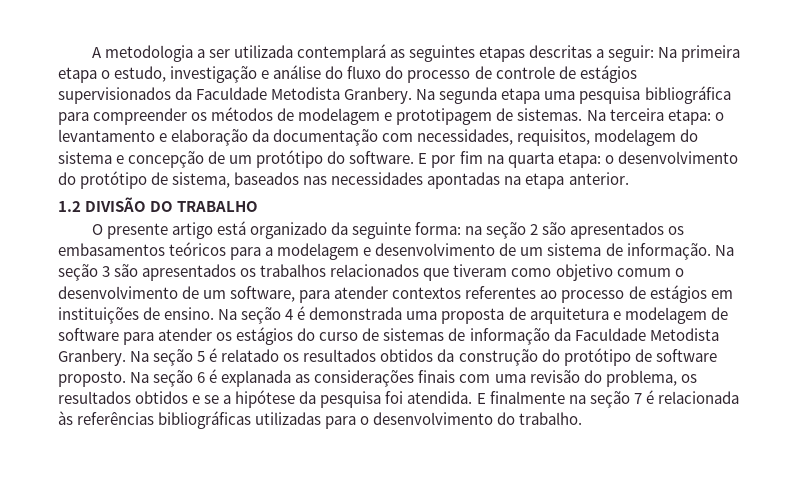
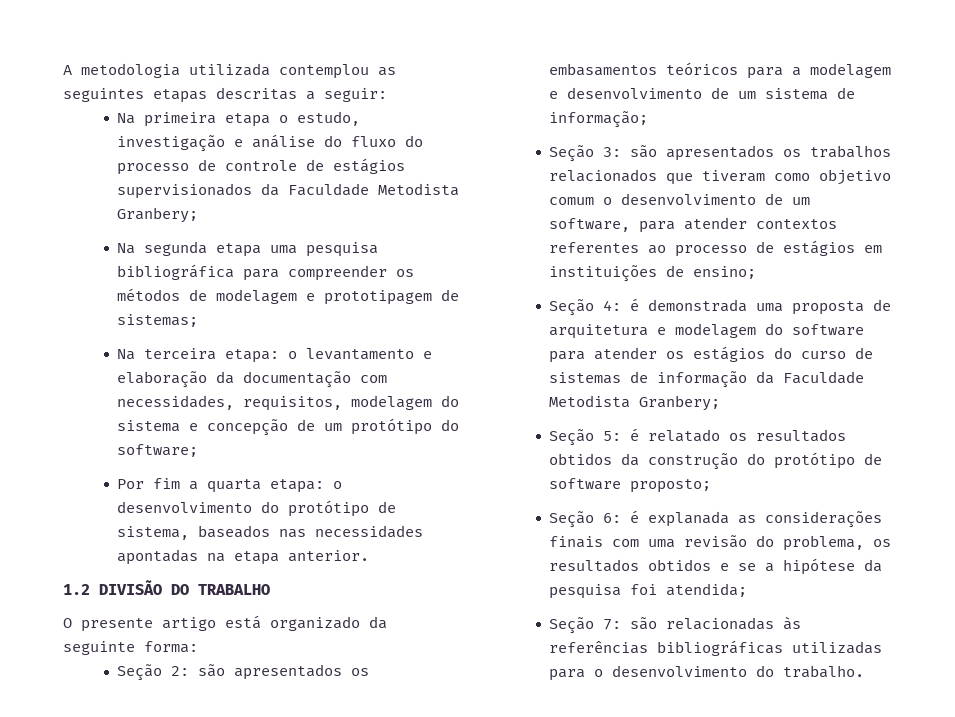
- A metodologia a ser utilizada contemplará as seguintes etapas descritas a seguir: Na primeira etapa o estudo, investigação e análise do fluxo do processo de controle de estágios supervisionados da Faculdade Metodista Granbery. Na segunda etapa uma pesquisa bibliográfica para compreender os métodos de modelagem e prototipagem de sistemas. Na terceira etapa:
+ A metodologia utilizada contemplou as seguintes etapas descritas a seguir:
+ Na primeira etapa o estudo, investigação e análise do fluxo do processo de controle de estágios supervisionados da Faculdade Metodista Granbery;
+ Na segunda etapa uma pesquisa bibliográfica para compreender os métodos de modelagem e prototipagem de sistemas;
+ Na terceira etapa:
- o levantamento e elaboração da documentação com necessidades, requisitos, modelagem do sistema e concepção de um protótipo do software. E por fim na quarta etapa:
+ o levantamento e elaboração da documentação com necessidades, requisitos, modelagem do sistema e concepção de um protótipo do software;
+ Por fim a quarta etapa:
- O presente artigo está organizado da seguinte forma: na seção 2 são apresentados os embasamentos teóricos para a modelagem e desenvolvimento de um sistema de informação. Na seção 3 são apresentados os trabalhos relacionados que tiveram como objetivo comum o desenvolvimento de um software, para atender contextos referentes ao processo de estágios em instituições de ensino. Na seção 4 é demonstrada uma proposta de arquitetura e modelagem de software para atender os estágios do curso de sistemas de informação da Faculdade Metodista Granbery. Na seção 5 é relatado os resultados obtidos da construção do protótipo de software proposto. Na seção 6 é explanada as considerações finais com uma revisão do problema, os resultados obtidos e se a hipótese da pesquisa foi atendida. E finalmente na seção 7 é relacionada às referências bibliográficas utilizadas para o desenvolvimento do trabalho.
+ O presente artigo está organizado da seguinte forma:
+ Seção 2: são apresentados os embasamentos teóricos para a modelagem e desenvolvimento de um sistema de informação;
+ Seção 3: são apresentados os trabalhos relacionados que tiveram como objetivo comum o desenvolvimento de um software, para atender contextos referentes ao processo de estágios em instituições de ensino;
+ Seção 4: é demonstrada uma proposta de arquitetura e modelagem do software para atender os estágios do curso de sistemas de informação da Faculdade Metodista Granbery;
+ Seção 5: é relatado os resultados obtidos da construção do protótipo de software proposto;
+ Seção 6: é explanada as considerações finais com uma revisão do problema, os resultados obtidos e se a hipótese da pesquisa foi atendida;
+ Seção 7: são relacionadas às referências bibliográficas utilizadas para o desenvolvimento do trabalho.

